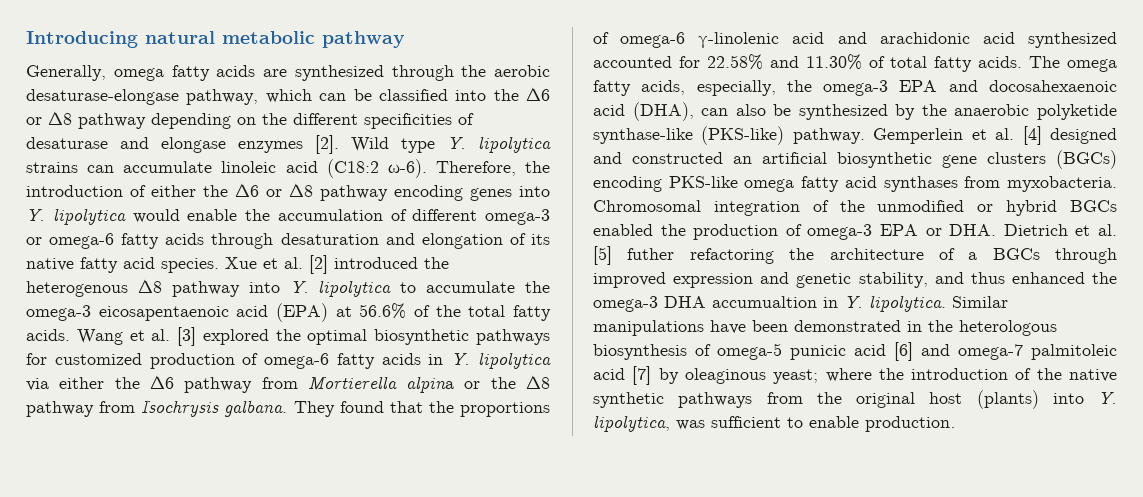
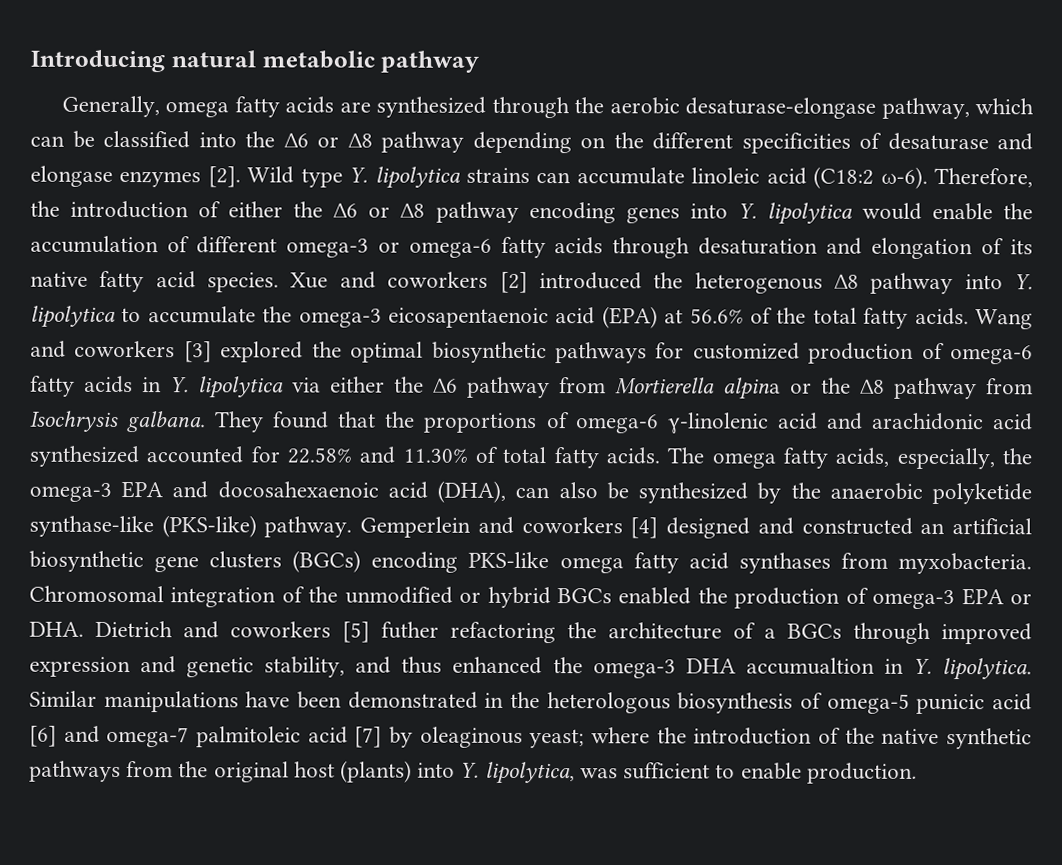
- Xue et al. [2] introduced the heterogenous ∆8 pathway into Y. lipolytica to accumulate the omega-3 eicosapentaenoic acid (EPA) at 56.6% of the total fatty acids.
+ Xue and coworkers [2] introduced the heterogenous ∆8 pathway into Y. lipolytica to accumulate the omega-3 eicosapentaenoic acid (EPA) at 56.6% of the total fatty acids.
- Wang et al. [3] explored the optimal biosynthetic pathways for customized production of omega-6 fatty acids in Y. lipolytica via either the ∆6 pathway from Mortierella alpina or the ∆8 pathway from Isochrysis galbana.
+ Wang and coworkers [3] explored the optimal biosynthetic pathways for customized production of omega-6 fatty acids in Y. lipolytica via either the ∆6 pathway from Mortierella alpina or the ∆8 pathway from Isochrysis galbana.
- Gemperlein et al. [4] designed and constructed an artificial biosynthetic gene clusters (BGCs) encoding PKS-like omega fatty acid synthases from myxobacteria.
+ Gemperlein and coworkers [4] designed and constructed an artificial biosynthetic gene clusters (BGCs) encoding PKS-like omega fatty acid synthases from myxobacteria.
- Chromosomal integration of the unmodified or hybrid BGCs enabled the production of omega-3 EPA or DHA. Dietrich et al. [5] futher refactoring the architecture of a BGCs through improved expression and genetic stability, and thus enhanced the omega-3 DHA accumualtion in Y. lipolytica.
+ Chromosomal integration of the unmodified or hybrid BGCs enabled the production of omega-3 EPA or DHA. Dietrich and coworkers [5] futher refactoring the architecture of a BGCs through improved expression and genetic stability, and thus enhanced the omega-3 DHA accumualtion in Y. lipolytica.

